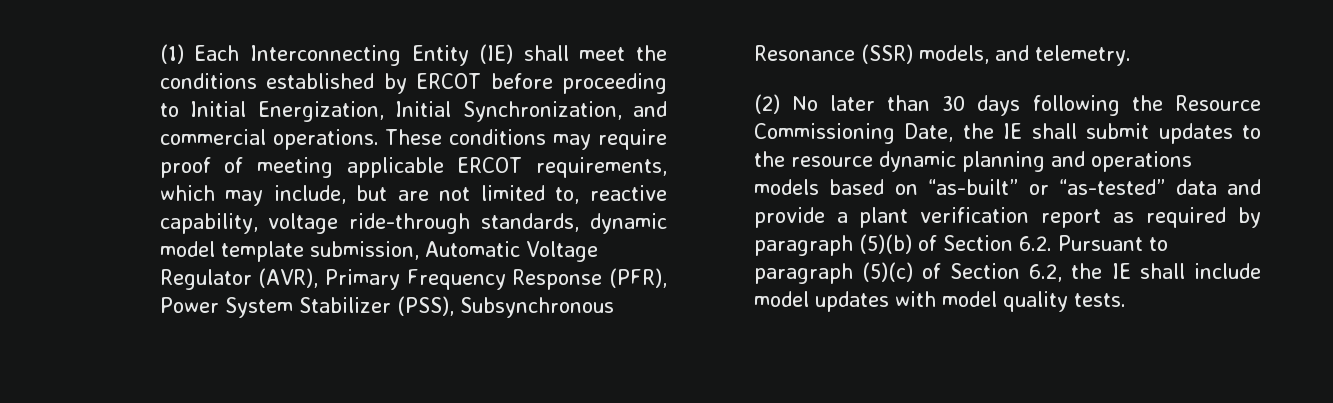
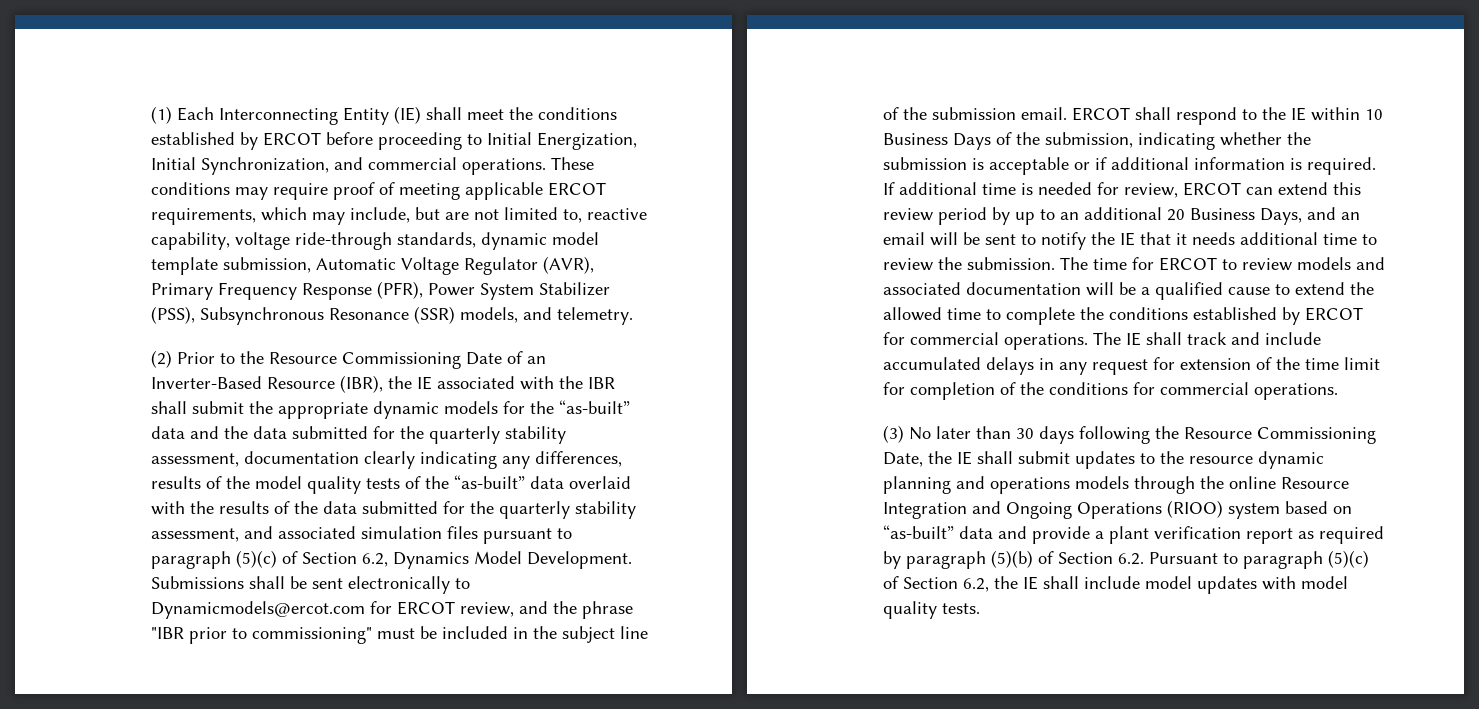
- (2) No later than 30 days following the Resource Commissioning Date, the IE shall submit updates to the resource dynamic planning and operations models based on “as-built” or “as-tested” data and provide a plant verification report as required by paragraph (5)(b) of Section 6.2. Pursuant to paragraph (5)(c) of Section 6.2, the IE shall include model updates with model quality tests.
+ (2) Prior to the Resource Commissioning Date of an Inverter-Based Resource (IBR), the IE associated with the IBR shall submit the appropriate dynamic models for the “as-built” data and the data submitted for the quarterly stability assessment, documentation clearly indicating any differences, results of the model quality tests of the “as-built” data overlaid with the results of the data submitted for the quarterly stability assessment, and associated simulation files pursuant to paragraph (5)(c) of Section 6.2, Dynamics Model Development. Submissions shall be sent electronically to Dynamicmodels@ercot.com for ERCOT review, and the phrase "IBR prior to commissioning" must be included in the subject line of the submission email. ERCOT shall respond to the IE within 10 Business Days of the submission, indicating whether the submission is acceptable or if additional information is required. If additional time is needed for review, ERCOT can extend this review period by up to an additional 20 Business Days, and an email will be sent to notify the IE that it needs additional time to review the submission. The time for ERCOT to review models and associated documentation will be a qualified cause to extend the allowed time to complete the conditions established by ERCOT for commercial operations. The IE shall track and include accumulated delays in any request for extension of the time limit for completion of the conditions for commercial operations.
+ (3) No later than 30 days following the Resource Commissioning Date, the IE shall submit updates to the resource dynamic planning and operations models through the online Resource Integration and Ongoing Operations (RIOO) system based on “as-built” data and provide a plant verification report as required by paragraph (5)(b) of Section 6.2. Pursuant to paragraph (5)(c) of Section 6.2, the IE shall include model updates with model quality tests.

